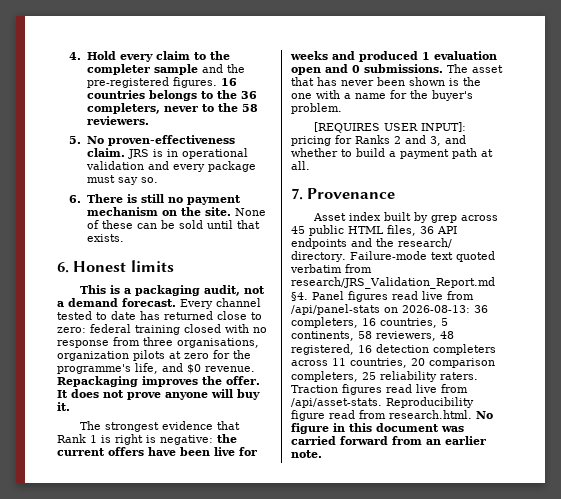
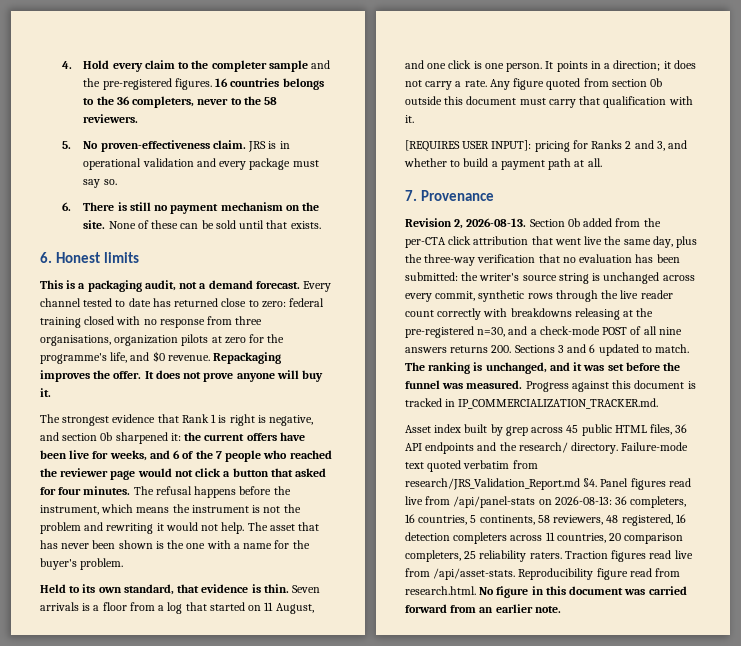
- The strongest evidence that Rank 1 is right is negative: the current offers have been live for weeks and produced 1 evaluation open and 0 submissions.
+ The strongest evidence that Rank 1 is right is negative, and section 0b sharpened it: the current offers have been live for weeks, and 6 of the 7 people who reached the reviewer page would not click a button that asked for four minutes. The refusal happens before the instrument, which means the instrument is not the problem and rewriting it would not help.
+ Held to its own standard, that evidence is thin. Seven arrivals is a floor from a log that started on 11 August, and one click is one person. It points in a direction; it does not carry a rate. Any figure quoted from section 0b outside this document must carry that qualification with it.
+ Revision 2, 2026-08-13. Section 0b added from the per-CTA click attribution that went live the same day, plus the three-way verification that no evaluation has been submitted: the writer's source string is unchanged across every commit, synthetic rows through the live reader count correctly with breakdowns releasing at the pre-registered n=30, and a check-mode POST of all nine answers returns 200. Sections 3 and 6 updated to match. The ranking is unchanged, and it was set before the funnel was measured. Progress against this document is tracked in IP_COMMERCIALIZATION_TRACKER.md.

